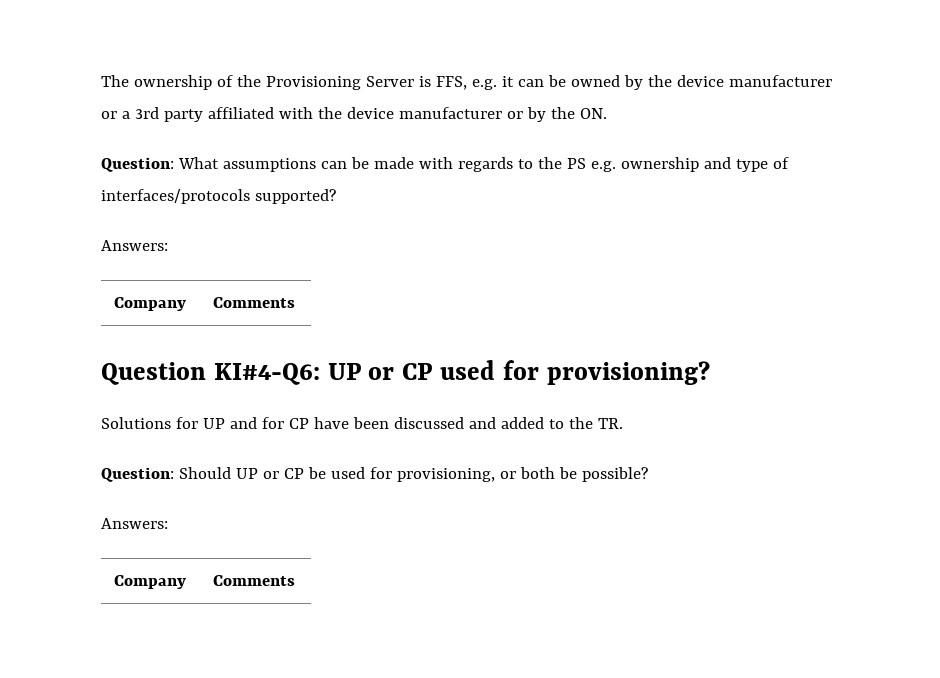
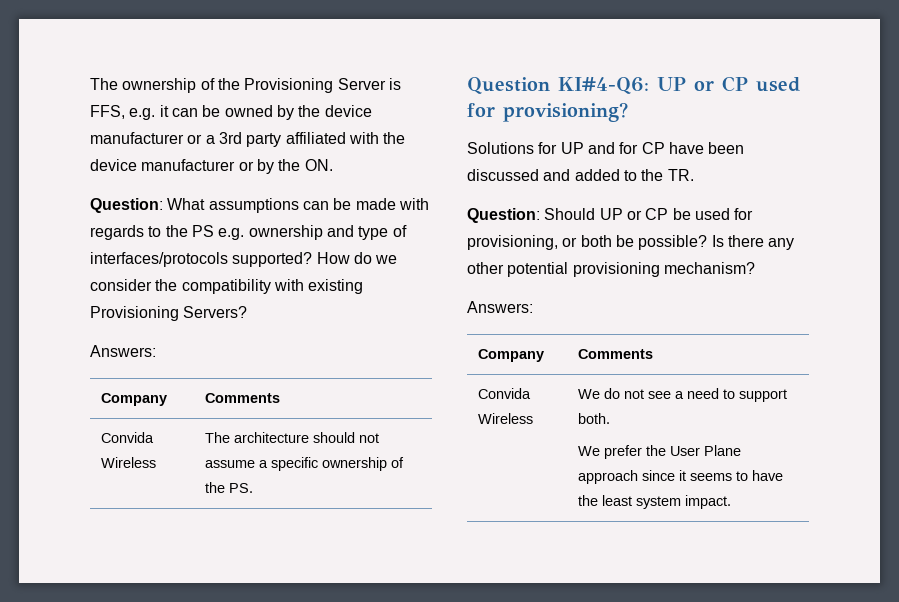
- Question: What assumptions can be made with regards to the PS e.g. ownership and type of interfaces/protocols supported?
+ Question: What assumptions can be made with regards to the PS e.g. ownership and type of interfaces/protocols supported? How do we consider the compatibility with existing Provisioning Servers?
  Answers:
  Company | Comments
+ Convida Wireless | The architecture should not assume a specific ownership of the PS.
- Question: Should UP or CP be used for provisioning, or both be possible?
+ Question: Should UP or CP be used for provisioning, or both be possible? Is there any other potential provisioning mechanism?
  Answers:
  Company | Comments
+ Convida Wireless | We do not see a need to support both.
+ We prefer the User Plane approach since it seems to have the least system impact.

